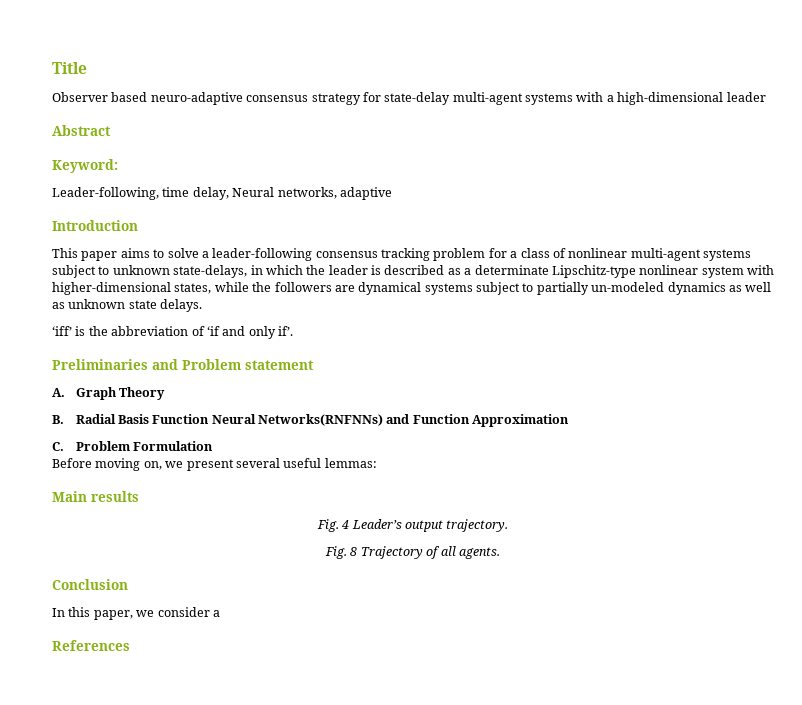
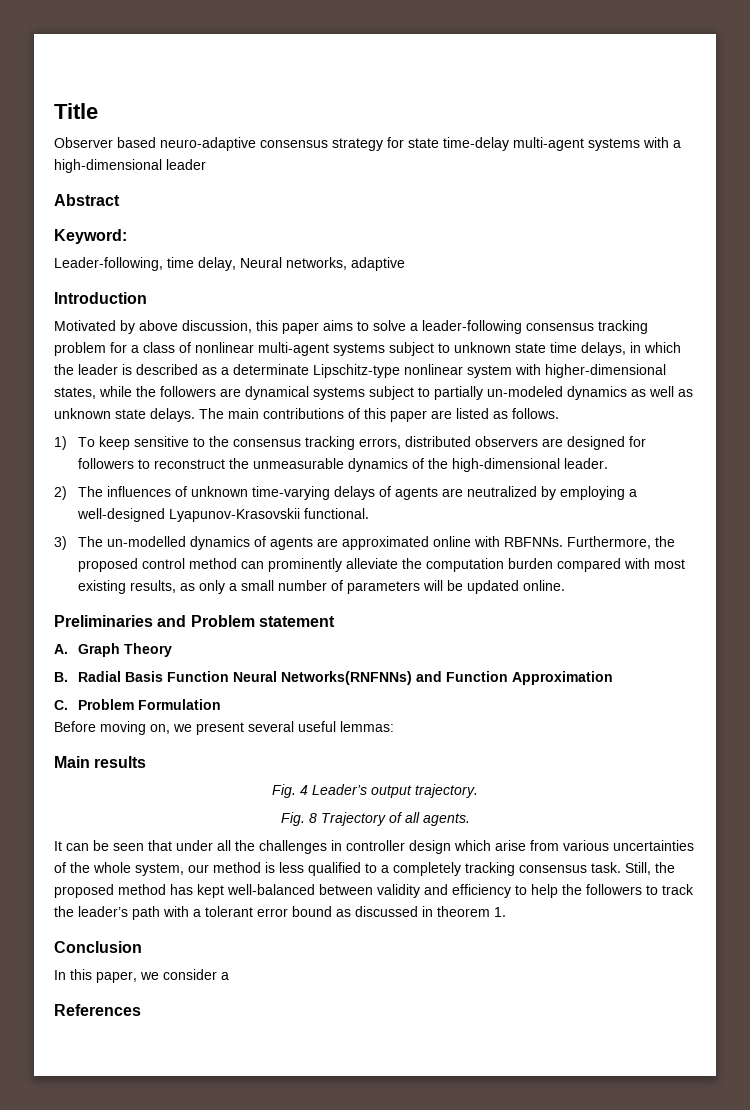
- Observer based neuro-adaptive consensus strategy for state-delay multi-agent systems with a high-dimensional leader
+ Observer based neuro-adaptive consensus strategy for state time-delay multi-agent systems with a high-dimensional leader
- This paper aims to solve a leader-following consensus tracking problem for a class of nonlinear multi-agent systems subject to unknown state-delays, in which the leader is described as a determinate Lipschitz-type nonlinear system with higher-dimensional states, while the followers are dynamical systems subject to partially un-modeled dynamics as well as unknown state delays.
- ‘iff’ is the abbreviation of ‘if and only if’.
+ Motivated by above discussion, this paper aims to solve a leader-following consensus tracking problem for a class of nonlinear multi-agent systems subject to unknown state time delays, in which the leader is described as a determinate Lipschitz-type nonlinear system with higher-dimensional states, while the followers are dynamical systems subject to partially un-modeled dynamics as well as unknown state delays. The main contributions of this paper are listed as follows.
+ 1) To keep sensitive to the consensus tracking errors, distributed observers are designed for followers to reconstruct the unmeasurable dynamics of the high-dimensional leader.
+ 2) The influences of unknown time-varying delays of agents are neutralized by employing a well-designed Lyapunov-Krasovskii functional.
+ 3) The un-modelled dynamics of agents are approximated online with RBFNNs. Furthermore, the proposed control method can prominently alleviate the computation burden compared with most existing results, as only a small number of parameters will be updated online.
+ It can be seen that under all the challenges in controller design which arise from various uncertainties of the whole system, our method is less qualified to a completely tracking consensus task. Still, the proposed method has kept well-balanced between validity and efficiency to help the followers to track the leader’s path with a tolerant error bound as discussed in theorem 1.

